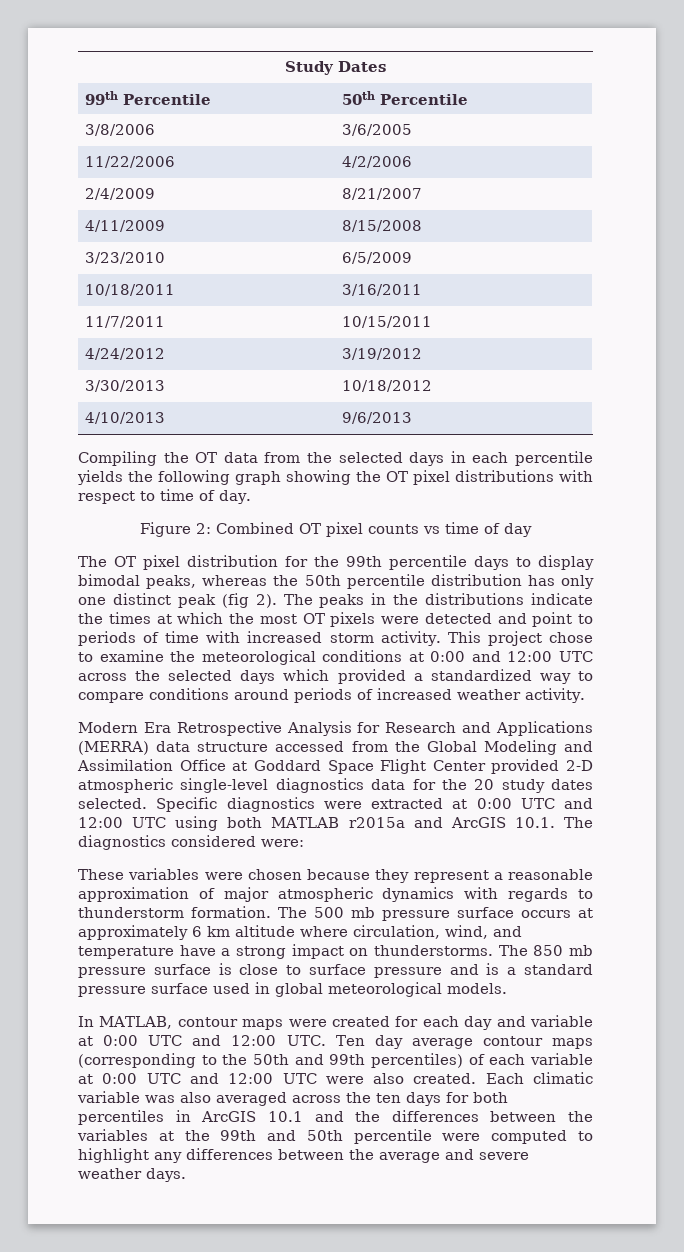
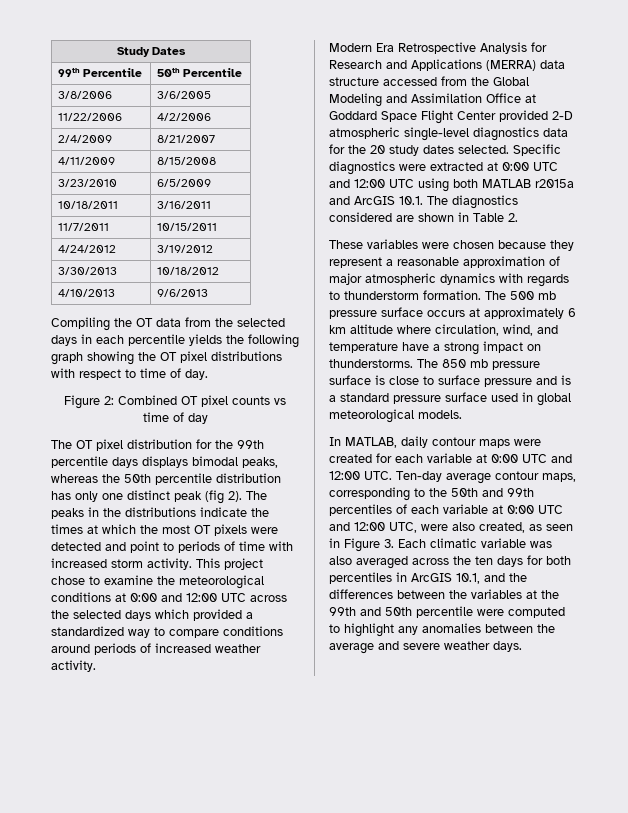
- The OT pixel distribution for the 99th percentile days to display bimodal peaks, whereas the 50th percentile distribution has only one distinct peak (fig 2).
+ The OT pixel distribution for the 99th percentile days displays bimodal peaks, whereas the 50th percentile distribution has only one distinct peak (fig 2).
- Specific diagnostics were extracted at 0:00 UTC and 12:00 UTC using both MATLAB r2015a and ArcGIS 10.1. The diagnostics considered were:
+ Specific diagnostics were extracted at 0:00 UTC and 12:00 UTC using both MATLAB r2015a and ArcGIS 10.1. The diagnostics considered are shown in Table 2.
- In MATLAB, contour maps were created for each day and variable at 0:00 UTC and 12:00 UTC. Ten day average contour maps (corresponding to the 50th and 99th percentiles) of each variable at 0:00 UTC and 12:00 UTC were also created. Each climatic variable was also averaged across the ten days for both percentiles in ArcGIS 10.1 and the differences between the variables at the 99th and 50th percentile were computed to highlight any differences between the average and severe weather days.
+ In MATLAB, daily contour maps were created for each variable at 0:00 UTC and 12:00 UTC. Ten-day average contour maps, corresponding to the 50th and 99th percentiles of each variable at 0:00 UTC and 12:00 UTC, were also created, as seen in Figure 3. Each climatic variable was also averaged across the ten days for both percentiles in ArcGIS 10.1, and the differences between the variables at the 99th and 50th percentile were computed to highlight any anomalies between the average and severe weather days.

